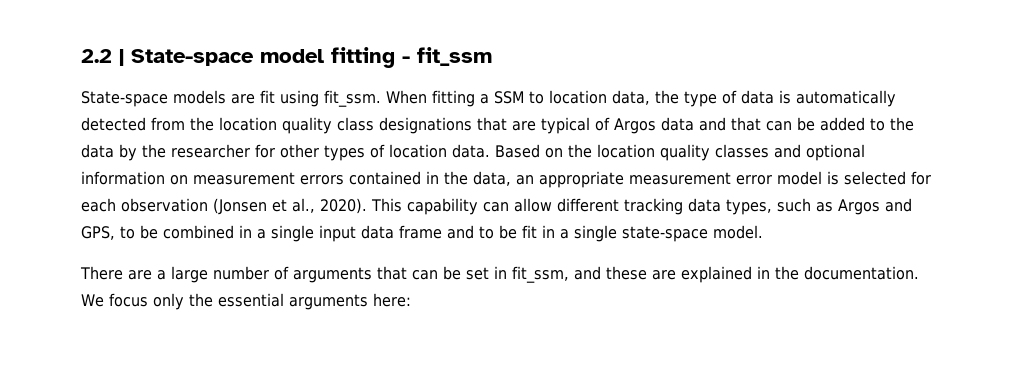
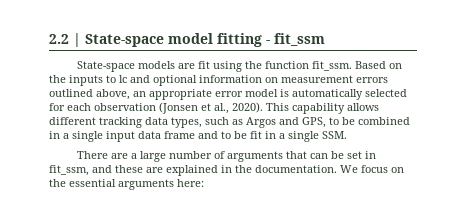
- State-space models are fit using fit_ssm. When fitting a SSM to location data, the type of data is automatically detected from the location quality class designations that are typical of Argos data and that can be added to the data by the researcher for other types of location data. Based on the location quality classes and optional information on measurement errors contained in the data, an appropriate measurement error model is selected for each observation (Jonsen et al., 2020).
+ State-space models are fit using the function fit_ssm. Based on the inputs to lc and optional information on measurement errors outlined above, an appropriate error model is automatically selected for each observation (Jonsen et al., 2020).
- This capability can allow different tracking data types, such as Argos and GPS, to be combined in a single input data frame and to be fit in a single state-space model.
+ This capability allows different tracking data types, such as Argos and GPS, to be combined in a single input data frame and to be fit in a single SSM.
- We focus only the essential arguments here:
+ We focus on the essential arguments here:

